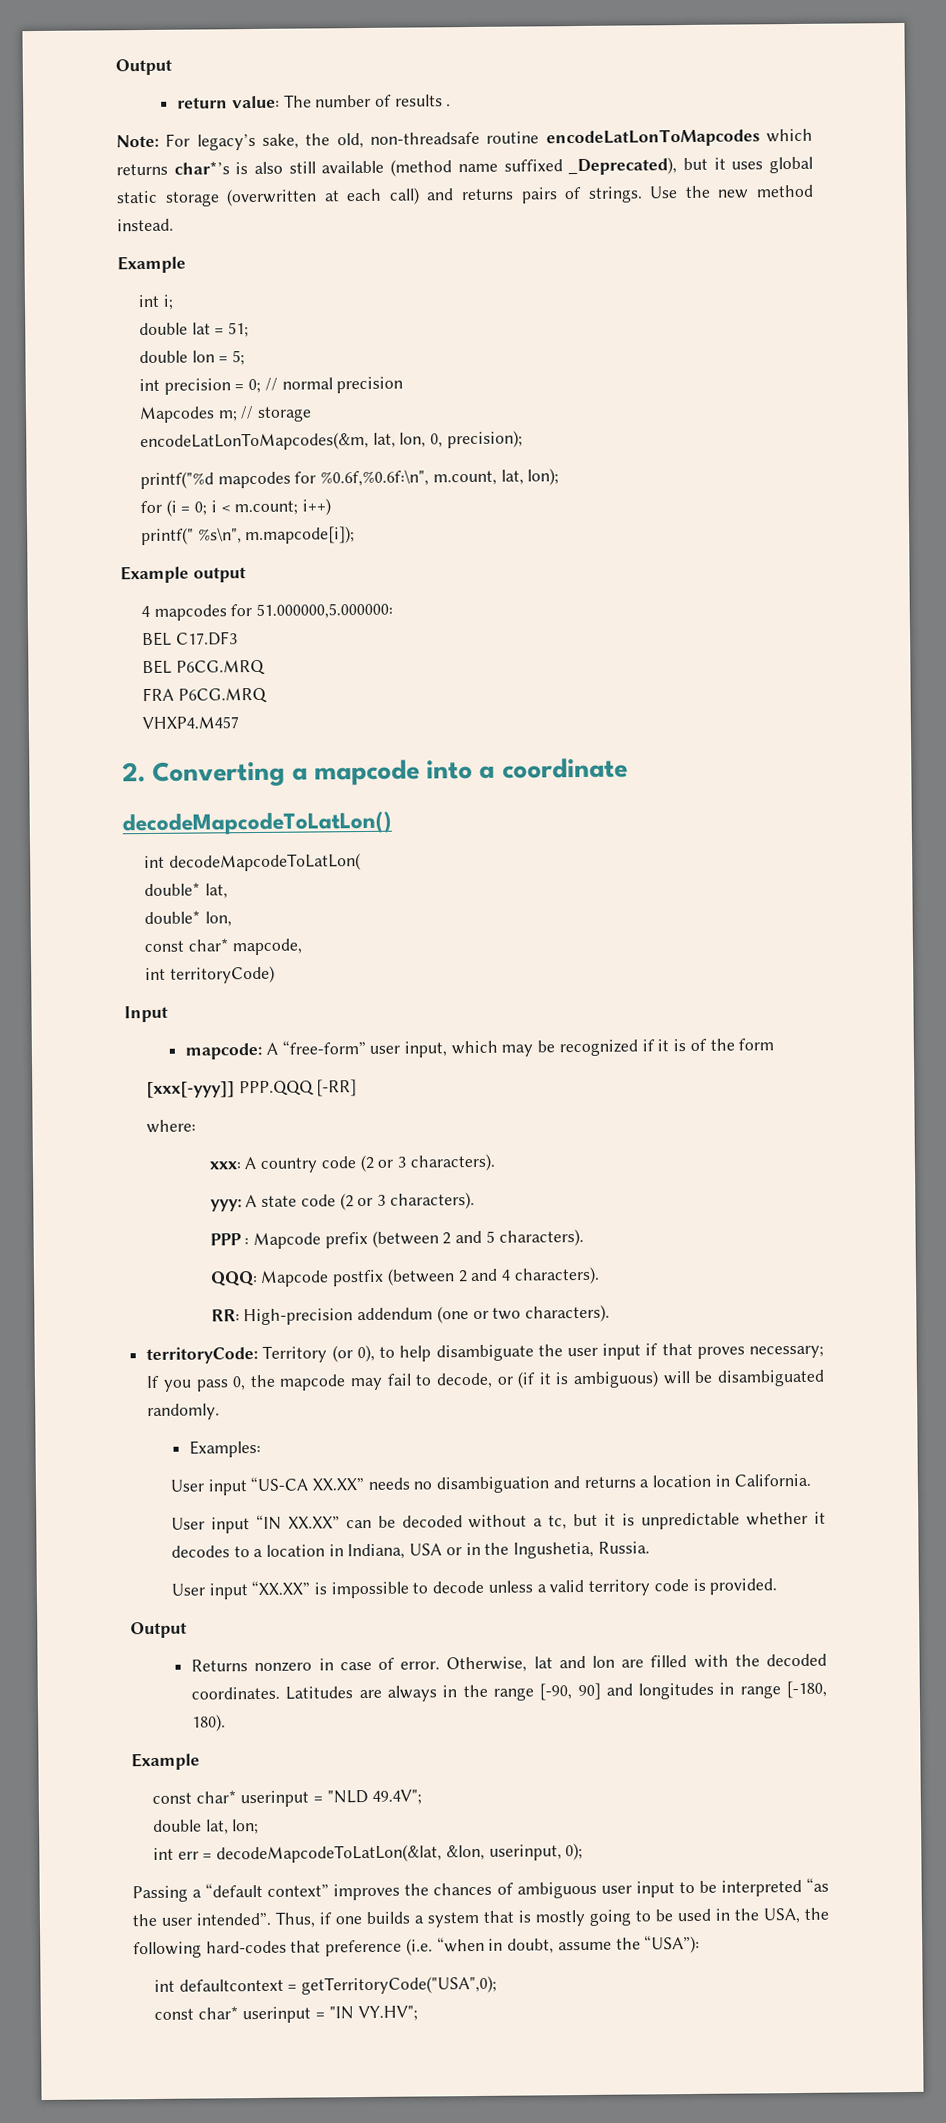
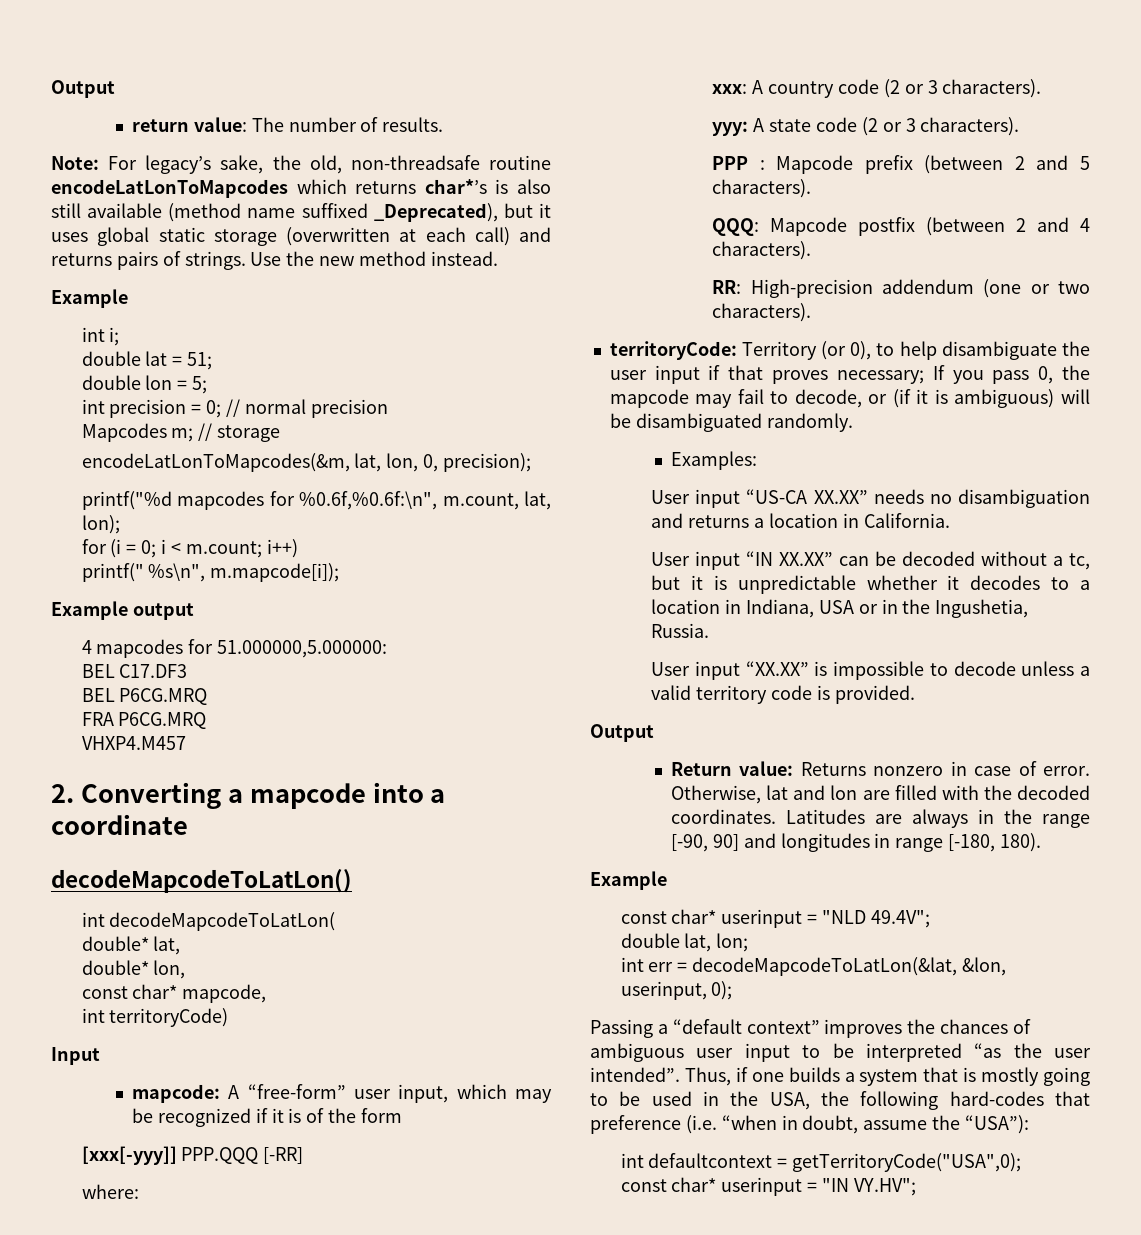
- return value: The number of results .
+ return value: The number of results.
- Returns nonzero in case of error.
+ Return value: Returns nonzero in case of error.

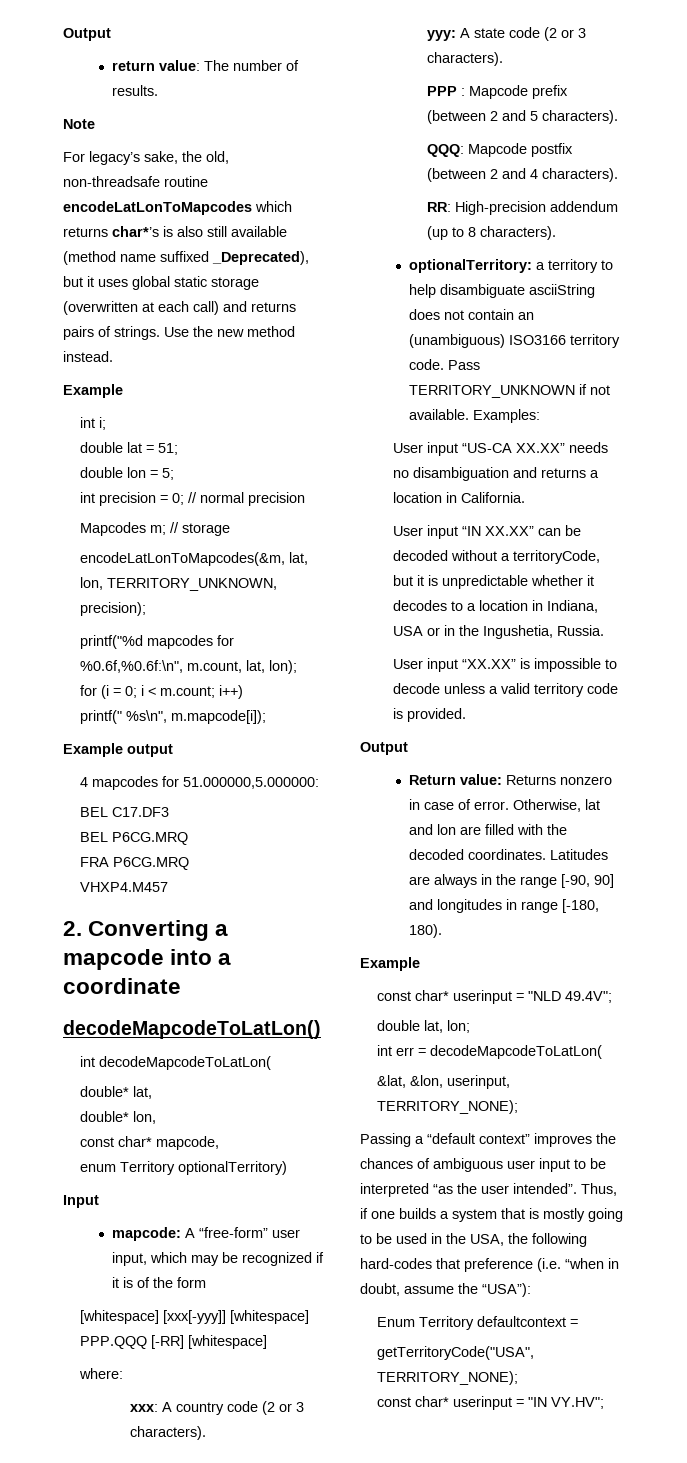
- Note: For legacy’s sake, the old, non-threadsafe routine encodeLatLonToMapcodes which returns char*’s is also still available (method name suffixed _Deprecated), but it uses global static storage (overwritten at each call) and returns pairs of strings.
+ Note
+ For legacy’s sake, the old, non-threadsafe routine encodeLatLonToMapcodes which returns char*’s is also still available (method name suffixed _Deprecated), but it uses global static storage (overwritten at each call) and returns pairs of strings.
- encodeLatLonToMapcodes(&m, lat, lon, 0, precision);
+ encodeLatLonToMapcodes(&m, lat, lon, TERRITORY_UNKNOWN, precision);
- int territoryCode)
+ enum Territory optionalTerritory)
- [xxx[-yyy]] PPP.QQQ [-RR]
+ [whitespace] [xxx[-yyy]] [whitespace] PPP.QQQ [-RR] [whitespace]
- RR: High-precision addendum (one or two characters).
- territoryCode: Territory (or 0), to help disambiguate the user input if that proves necessary; If you pass 0, the mapcode may fail to decode, or (if it is ambiguous) will be disambiguated randomly.
- Examples:
+ RR: High-precision addendum (up to 8 characters).
+ optionalTerritory: a territory to help disambiguate asciiString does not contain an (unambiguous) ISO3166 territory code. Pass TERRITORY_UNKNOWN if not available. Examples:
- User input “IN XX.XX” can be decoded without a tc, but it is unpredictable whether it decodes to a location in Indiana, USA or in the Ingushetia, Russia.
+ User input “IN XX.XX” can be decoded without a territoryCode, but it is unpredictable whether it decodes to a location in Indiana, USA or in the Ingushetia, Russia.
- int err = decodeMapcodeToLatLon(&lat, &lon, userinput, 0);
+ int err = decodeMapcodeToLatLon(
+ &lat, &lon, userinput, TERRITORY_NONE);
- int defaultcontext = getTerritoryCode("USA",0);
+ Enum Territory defaultcontext =
+ getTerritoryCode("USA", TERRITORY_NONE);

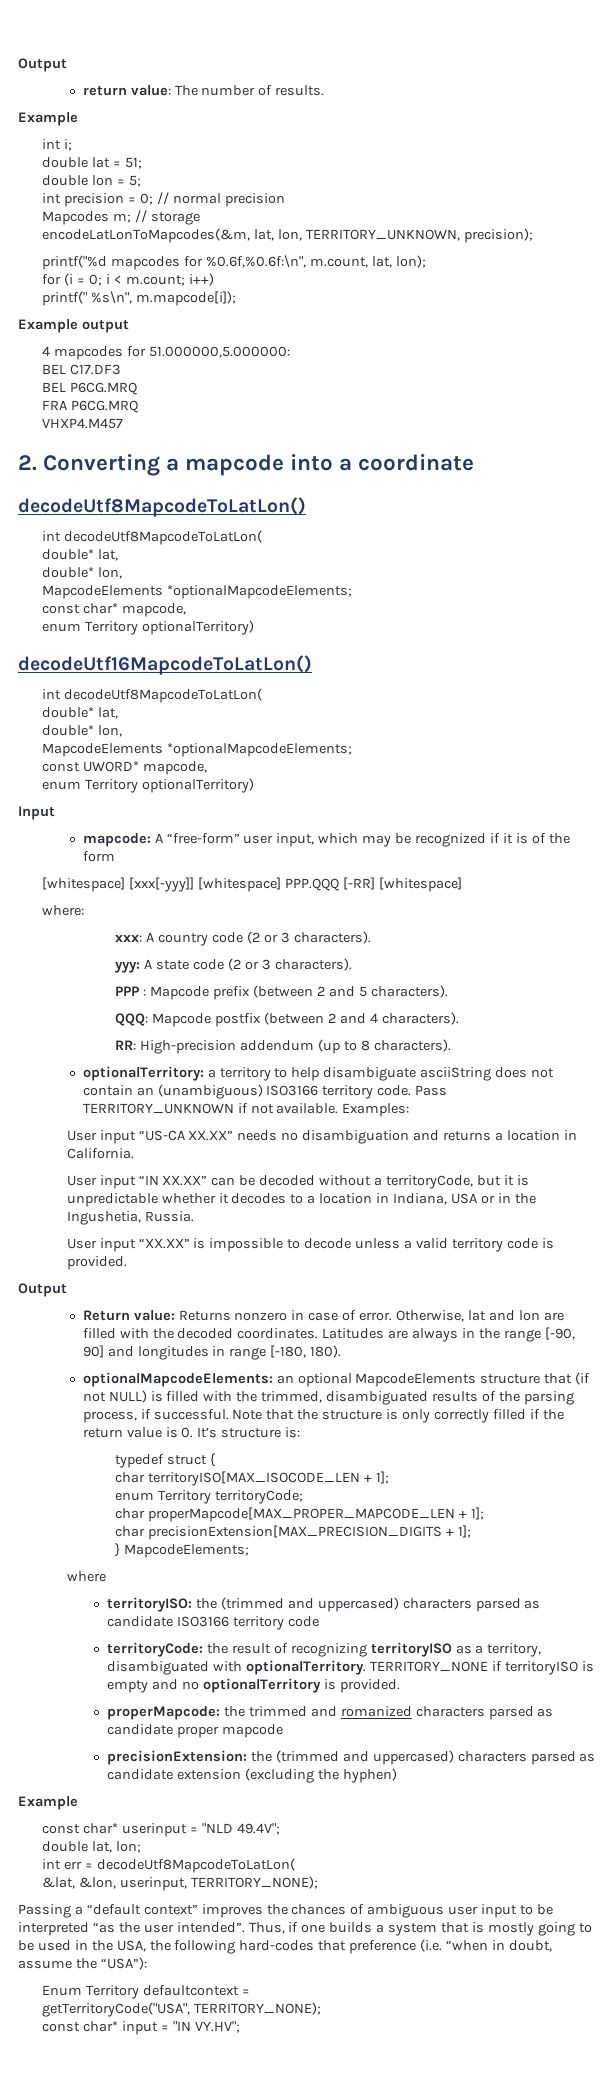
- Note
- For legacy’s sake, the old, non-threadsafe routine encodeLatLonToMapcodes which returns char*’s is also still available (method name suffixed _Deprecated), but it uses global static storage (overwritten at each call) and returns pairs of strings. Use the new method instead.
- decodeMapcodeToLatLon()
- int decodeMapcodeToLatLon(
+ decodeUtf8MapcodeToLatLon()
+ int decodeUtf8MapcodeToLatLon(
  double* lat,
  double* lon,
+ MapcodeElements *optionalMapcodeElements;
+ decodeUtf16MapcodeToLatLon()
+ int decodeUtf8MapcodeToLatLon(
+ double* lat,
+ double* lon,
+ MapcodeElements *optionalMapcodeElements;
+ const UWORD* mapcode,
+ enum Territory optionalTerritory)
+ optionalMapcodeElements: an optional MapcodeElements structure that (if not NULL) is filled with the trimmed, disambiguated results of the parsing process, if successful. Note that the structure is only correctly filled if the return value is 0. It’s structure is:
+ typedef struct {
+ char territoryISO[MAX_ISOCODE_LEN + 1];
+ enum Territory territoryCode;
+ char properMapcode[MAX_PROPER_MAPCODE_LEN + 1];
+ char precisionExtension[MAX_PRECISION_DIGITS + 1];
+ } MapcodeElements;
+ where
+ territoryISO: the (trimmed and uppercased) characters parsed as candidate ISO3166 territory code
+ territoryCode: the result of recognizing territoryISO as a territory, disambiguated with optionalTerritory. TERRITORY_NONE if territoryISO is empty and no optionalTerritory is provided.
+ properMapcode: the trimmed and romanized characters parsed as candidate proper mapcode
+ precisionExtension: the (trimmed and uppercased) characters parsed as candidate extension (excluding the hyphen)
- int err = decodeMapcodeToLatLon(
+ int err = decodeUtf8MapcodeToLatLon(
- const char* userinput = "IN VY.HV";
+ const char* input = "IN VY.HV";

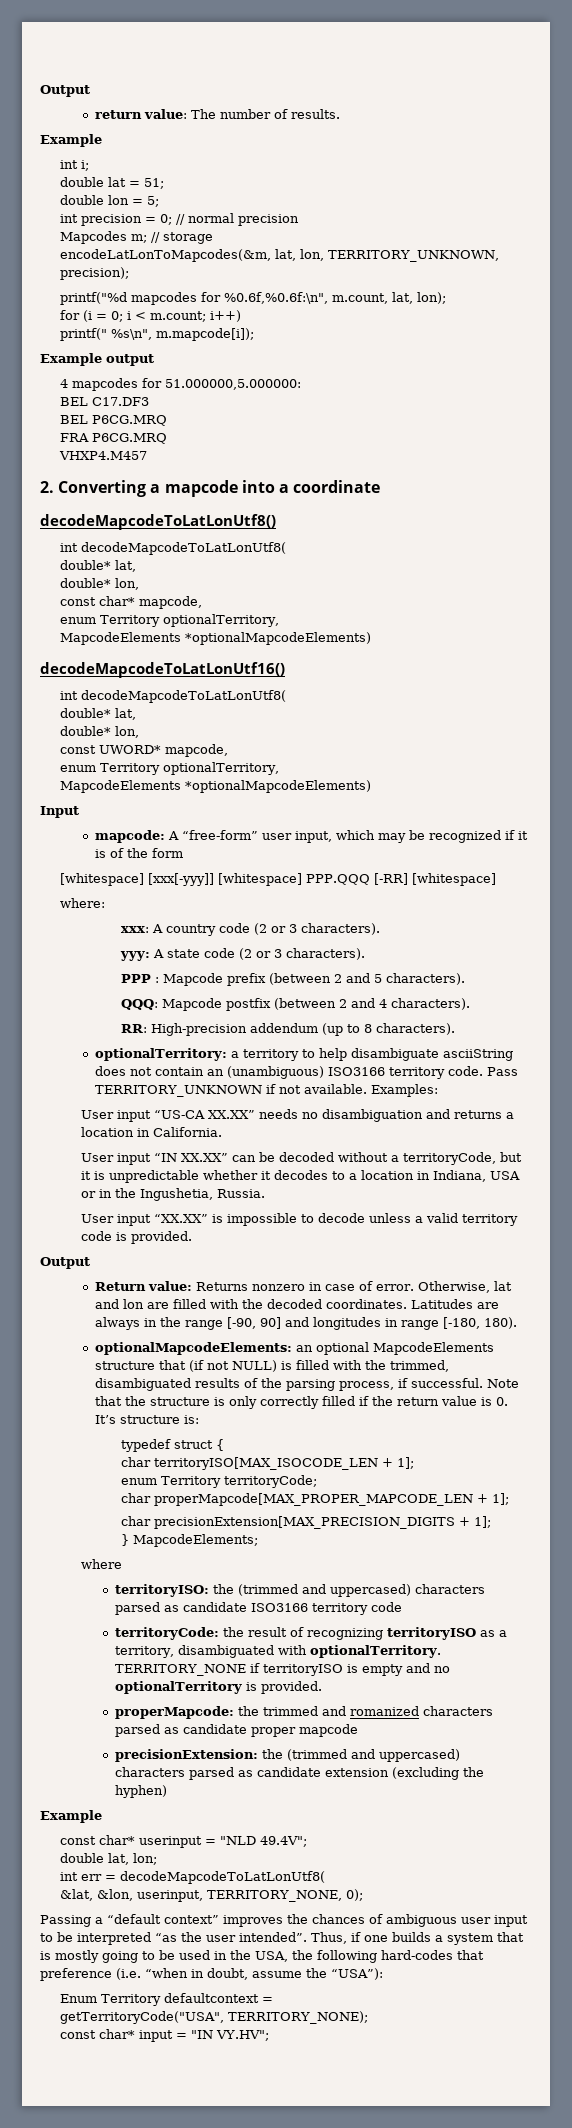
- decodeUtf8MapcodeToLatLon()
- int decodeUtf8MapcodeToLatLon(
+ decodeMapcodeToLatLonUtf8()
+ int decodeMapcodeToLatLonUtf8(
  double* lat,
  double* lon,
- MapcodeElements *optionalMapcodeElements;
  const char* mapcode,
- enum Territory optionalTerritory)
- decodeUtf16MapcodeToLatLon()
- int decodeUtf8MapcodeToLatLon(
+ enum Territory optionalTerritory,
+ MapcodeElements *optionalMapcodeElements)
+ decodeMapcodeToLatLonUtf16()
+ int decodeMapcodeToLatLonUtf8(
  double* lat,
  double* lon,
- MapcodeElements *optionalMapcodeElements;
  const UWORD* mapcode,
- enum Territory optionalTerritory)
+ enum Territory optionalTerritory,
+ MapcodeElements *optionalMapcodeElements)
- int err = decodeUtf8MapcodeToLatLon(
+ int err = decodeMapcodeToLatLonUtf8(
- &lat, &lon, userinput, TERRITORY_NONE);
+ &lat, &lon, userinput, TERRITORY_NONE, 0);

